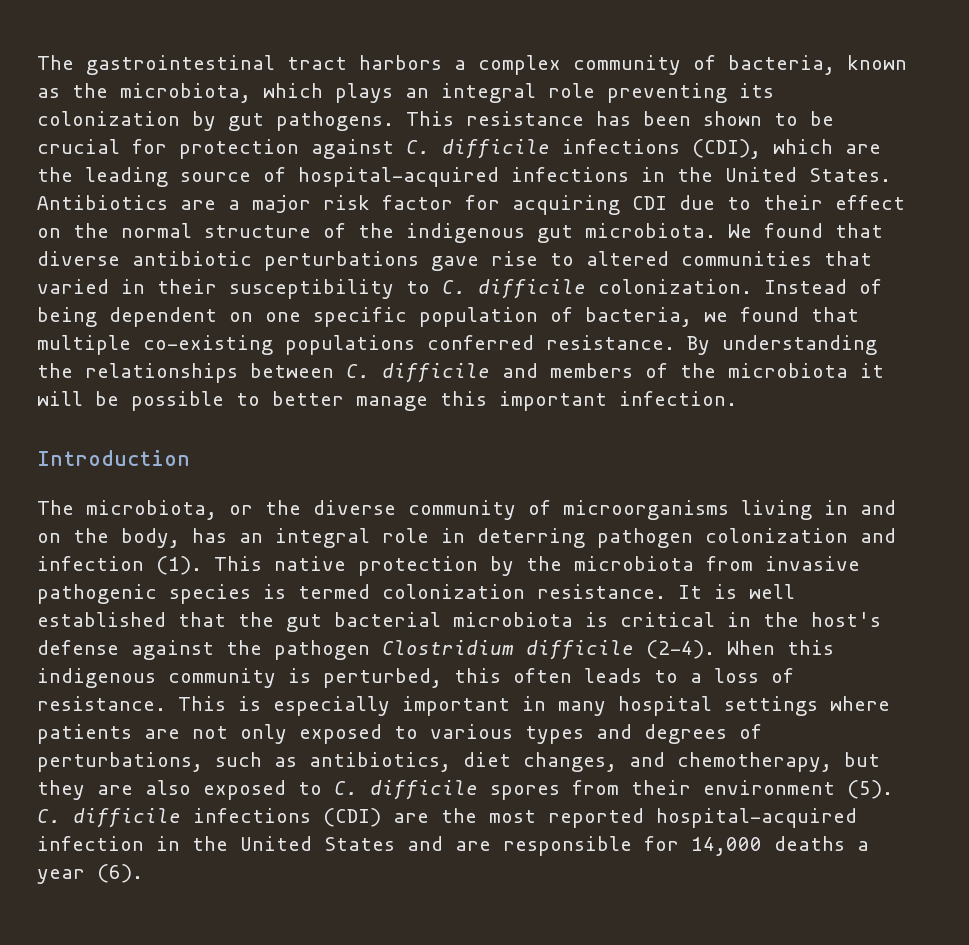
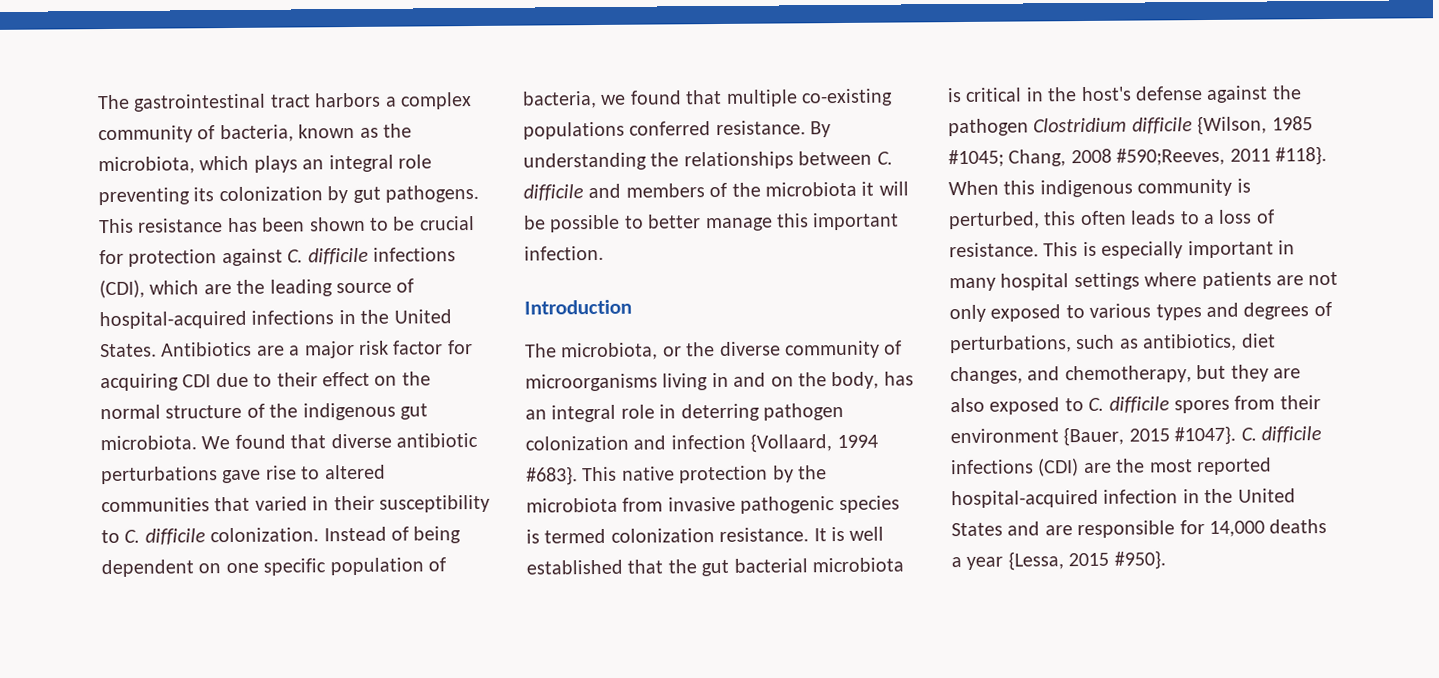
- The microbiota, or the diverse community of microorganisms living in and on the body, has an integral role in deterring pathogen colonization and infection (1).
+ The microbiota, or the diverse community of microorganisms living in and on the body, has an integral role in deterring pathogen colonization and infection {Vollaard, 1994 #683}.
- It is well established that the gut bacterial microbiota is critical in the host's defense against the pathogen Clostridium difficile (2-4).
+ It is well established that the gut bacterial microbiota is critical in the host's defense against the pathogen Clostridium difficile {Wilson, 1985 #1045; Chang, 2008 #590;Reeves, 2011 #118}.
- This is especially important in many hospital settings where patients are not only exposed to various types and degrees of perturbations, such as antibiotics, diet changes, and chemotherapy, but they are also exposed to C. difficile spores from their environment (5).
+ This is especially important in many hospital settings where patients are not only exposed to various types and degrees of perturbations, such as antibiotics, diet changes, and chemotherapy, but they are also exposed to C. difficile spores from their environment {Bauer, 2015 #1047}.
- C. difficile infections (CDI) are the most reported hospital-acquired infection in the United States and are responsible for 14,000 deaths a year (6).
+ C. difficile infections (CDI) are the most reported hospital-acquired infection in the United States and are responsible for 14,000 deaths a year {Lessa, 2015 #950}.

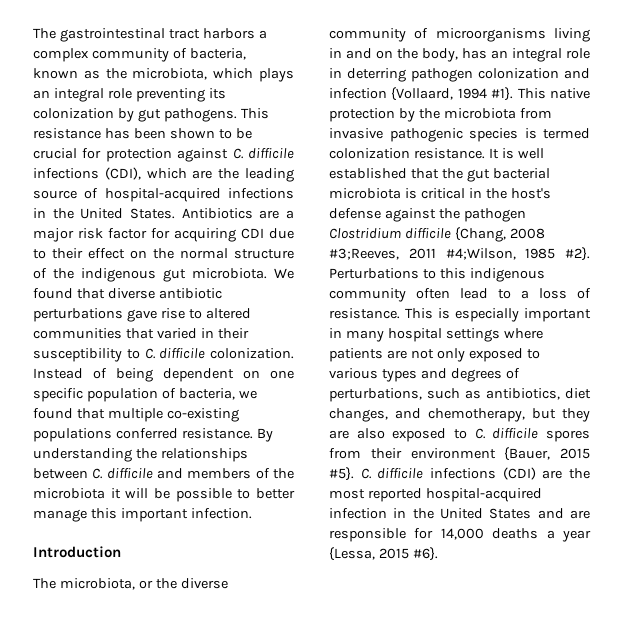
- The microbiota, or the diverse community of microorganisms living in and on the body, has an integral role in deterring pathogen colonization and infection {Vollaard, 1994 #683}.
+ The microbiota, or the diverse community of microorganisms living in and on the body, has an integral role in deterring pathogen colonization and infection {Vollaard, 1994 #1}.
- It is well established that the gut bacterial microbiota is critical in the host's defense against the pathogen Clostridium difficile {Wilson, 1985 #1045; Chang, 2008 #590;Reeves, 2011 #118}. When this indigenous community is perturbed, this often leads to a loss of resistance.
+ It is well established that the gut bacterial microbiota is critical in the host's defense against the pathogen Clostridium difficile {Chang, 2008 #3;Reeves, 2011 #4;Wilson, 1985 #2}. Perturbations to this indigenous community often lead to a loss of resistance.
- This is especially important in many hospital settings where patients are not only exposed to various types and degrees of perturbations, such as antibiotics, diet changes, and chemotherapy, but they are also exposed to C. difficile spores from their environment {Bauer, 2015 #1047}.
+ This is especially important in many hospital settings where patients are not only exposed to various types and degrees of perturbations, such as antibiotics, diet changes, and chemotherapy, but they are also exposed to C. difficile spores from their environment {Bauer, 2015 #5}.
- C. difficile infections (CDI) are the most reported hospital-acquired infection in the United States and are responsible for 14,000 deaths a year {Lessa, 2015 #950}.
+ C. difficile infections (CDI) are the most reported hospital-acquired infection in the United States and are responsible for 14,000 deaths a year {Lessa, 2015 #6}.

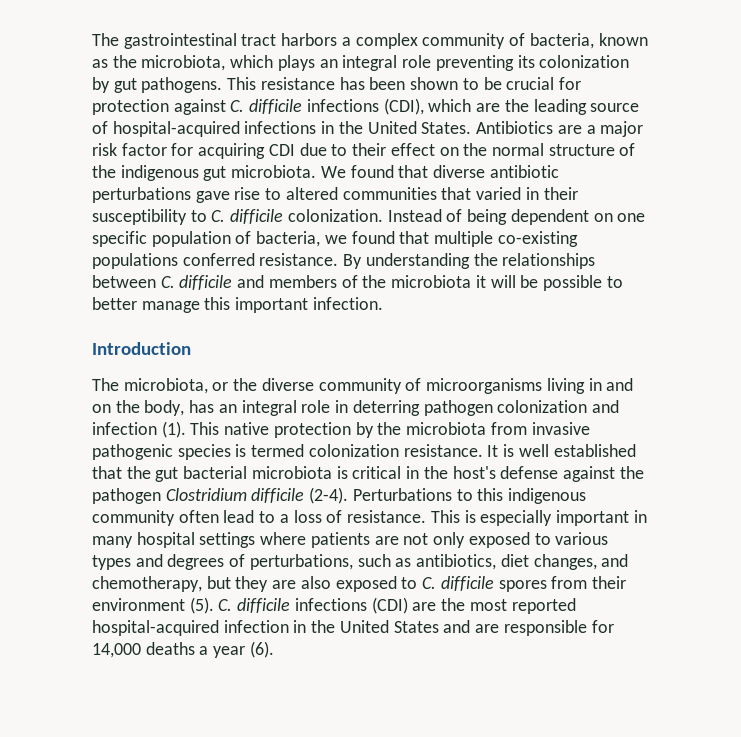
- The microbiota, or the diverse community of microorganisms living in and on the body, has an integral role in deterring pathogen colonization and infection {Vollaard, 1994 #1}.
+ The microbiota, or the diverse community of microorganisms living in and on the body, has an integral role in deterring pathogen colonization and infection (1).
- It is well established that the gut bacterial microbiota is critical in the host's defense against the pathogen Clostridium difficile {Chang, 2008 #3;Reeves, 2011 #4;Wilson, 1985 #2}.
+ It is well established that the gut bacterial microbiota is critical in the host's defense against the pathogen Clostridium difficile (2-4).
- This is especially important in many hospital settings where patients are not only exposed to various types and degrees of perturbations, such as antibiotics, diet changes, and chemotherapy, but they are also exposed to C. difficile spores from their environment {Bauer, 2015 #5}.
+ This is especially important in many hospital settings where patients are not only exposed to various types and degrees of perturbations, such as antibiotics, diet changes, and chemotherapy, but they are also exposed to C. difficile spores from their environment (5).
- C. difficile infections (CDI) are the most reported hospital-acquired infection in the United States and are responsible for 14,000 deaths a year {Lessa, 2015 #6}.
+ C. difficile infections (CDI) are the most reported hospital-acquired infection in the United States and are responsible for 14,000 deaths a year (6).

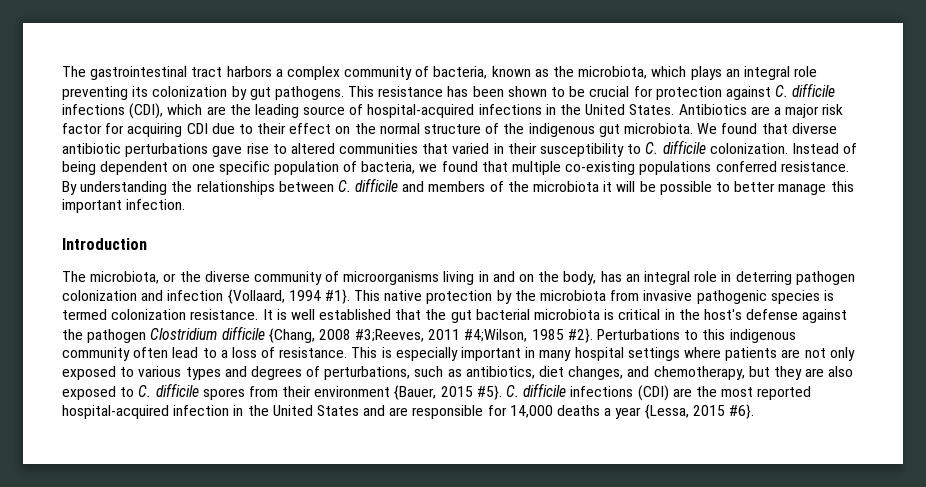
- The microbiota, or the diverse community of microorganisms living in and on the body, has an integral role in deterring pathogen colonization and infection (1).
+ The microbiota, or the diverse community of microorganisms living in and on the body, has an integral role in deterring pathogen colonization and infection {Vollaard, 1994 #1}.
- It is well established that the gut bacterial microbiota is critical in the host's defense against the pathogen Clostridium difficile (2-4).
+ It is well established that the gut bacterial microbiota is critical in the host's defense against the pathogen Clostridium difficile {Chang, 2008 #3;Reeves, 2011 #4;Wilson, 1985 #2}.
- This is especially important in many hospital settings where patients are not only exposed to various types and degrees of perturbations, such as antibiotics, diet changes, and chemotherapy, but they are also exposed to C. difficile spores from their environment (5).
+ This is especially important in many hospital settings where patients are not only exposed to various types and degrees of perturbations, such as antibiotics, diet changes, and chemotherapy, but they are also exposed to C. difficile spores from their environment {Bauer, 2015 #5}.
- C. difficile infections (CDI) are the most reported hospital-acquired infection in the United States and are responsible for 14,000 deaths a year (6).
+ C. difficile infections (CDI) are the most reported hospital-acquired infection in the United States and are responsible for 14,000 deaths a year {Lessa, 2015 #6}.

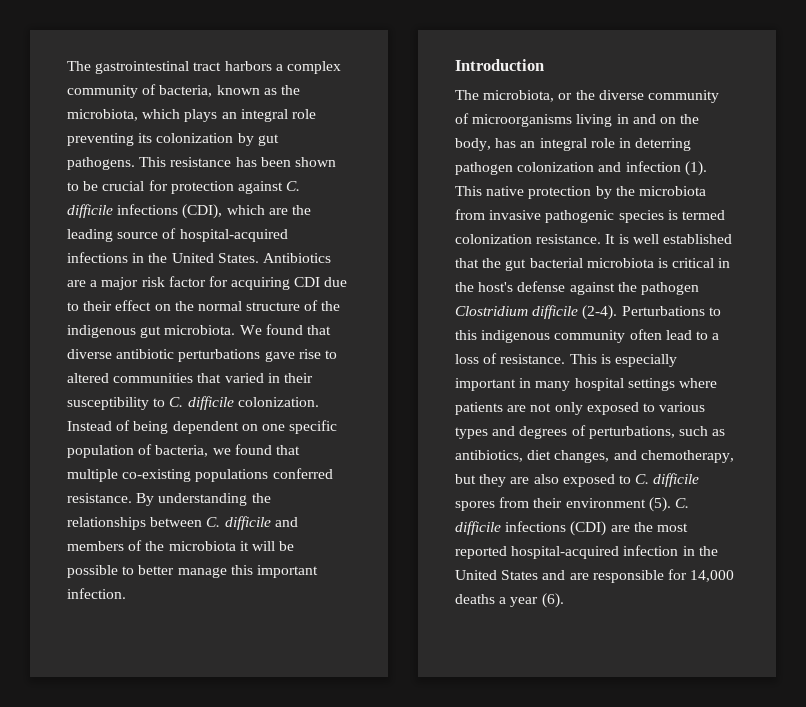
- The microbiota, or the diverse community of microorganisms living in and on the body, has an integral role in deterring pathogen colonization and infection {Vollaard, 1994 #1}.
+ The microbiota, or the diverse community of microorganisms living in and on the body, has an integral role in deterring pathogen colonization and infection (1).
- It is well established that the gut bacterial microbiota is critical in the host's defense against the pathogen Clostridium difficile {Chang, 2008 #3;Reeves, 2011 #4;Wilson, 1985 #2}.
+ It is well established that the gut bacterial microbiota is critical in the host's defense against the pathogen Clostridium difficile (2-4).
- This is especially important in many hospital settings where patients are not only exposed to various types and degrees of perturbations, such as antibiotics, diet changes, and chemotherapy, but they are also exposed to C. difficile spores from their environment {Bauer, 2015 #5}.
+ This is especially important in many hospital settings where patients are not only exposed to various types and degrees of perturbations, such as antibiotics, diet changes, and chemotherapy, but they are also exposed to C. difficile spores from their environment (5).
- C. difficile infections (CDI) are the most reported hospital-acquired infection in the United States and are responsible for 14,000 deaths a year {Lessa, 2015 #6}.
+ C. difficile infections (CDI) are the most reported hospital-acquired infection in the United States and are responsible for 14,000 deaths a year (6).

